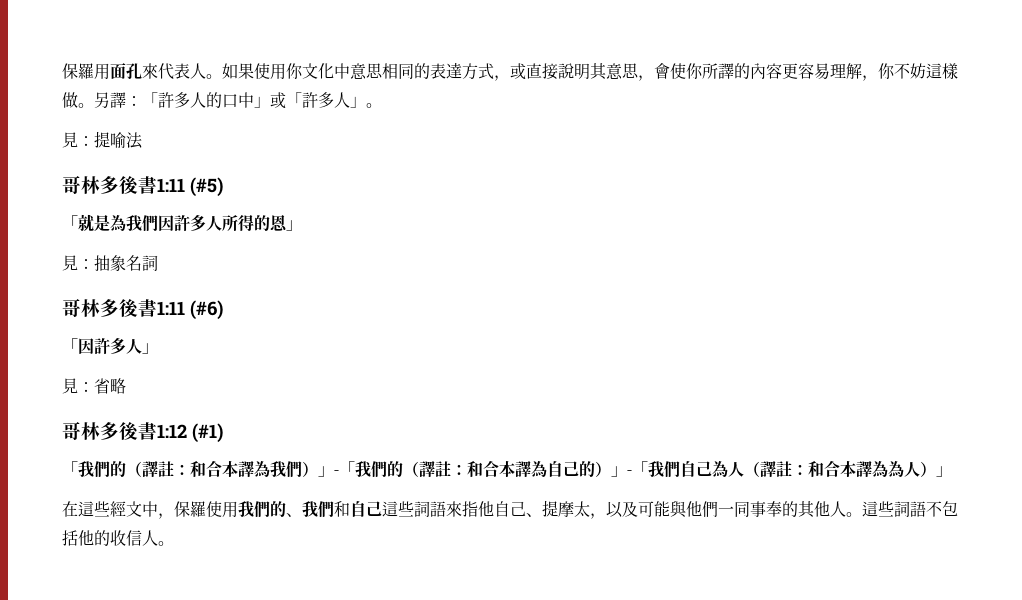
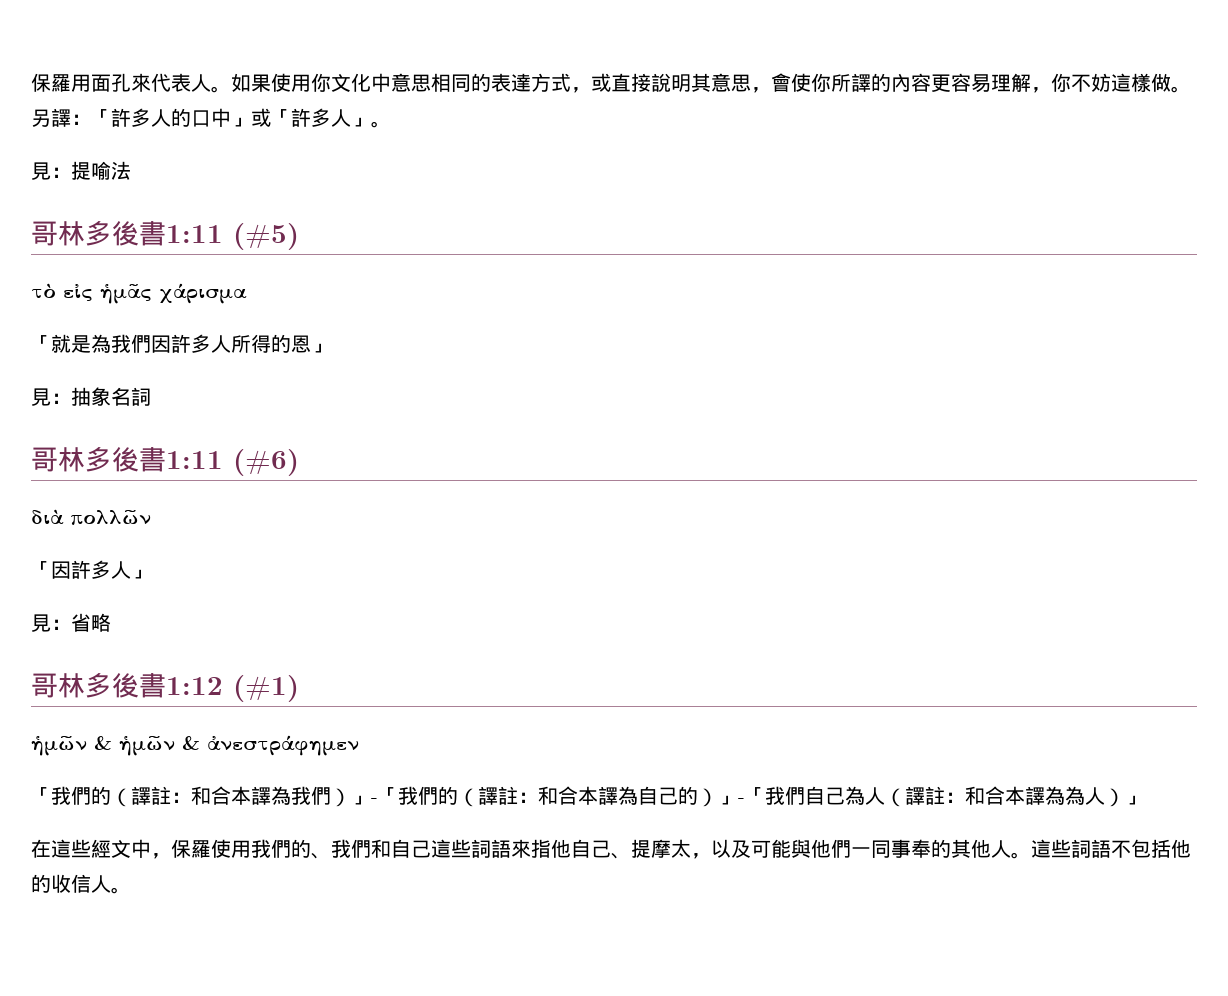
+ τὸ εἰς ἡμᾶς χάρισμα
+ διὰ πολλῶν
+ ἡμῶν & ἡμῶν & ἀνεστράφημεν

